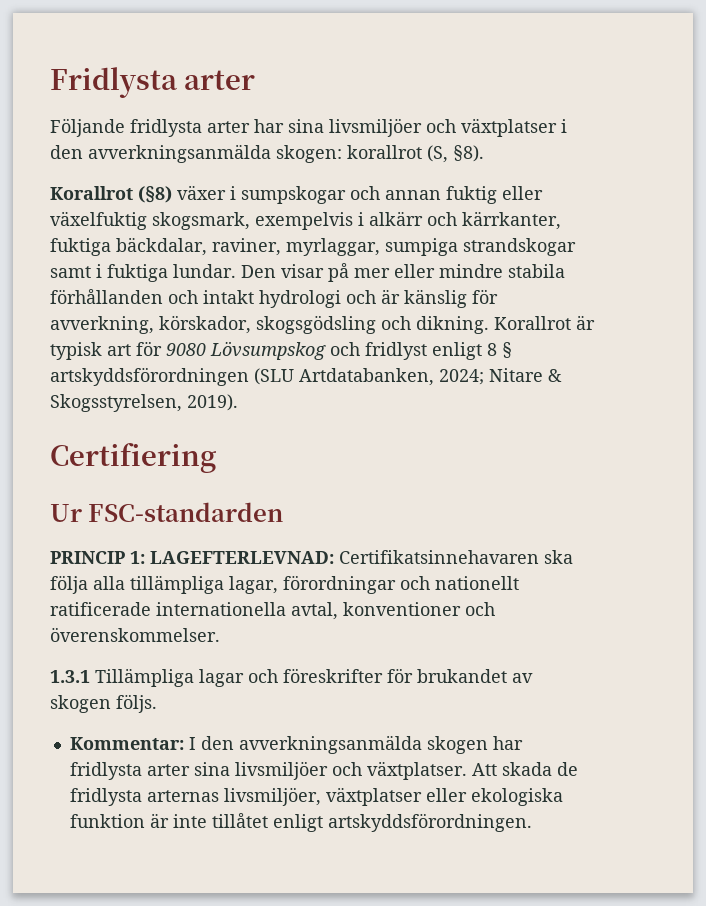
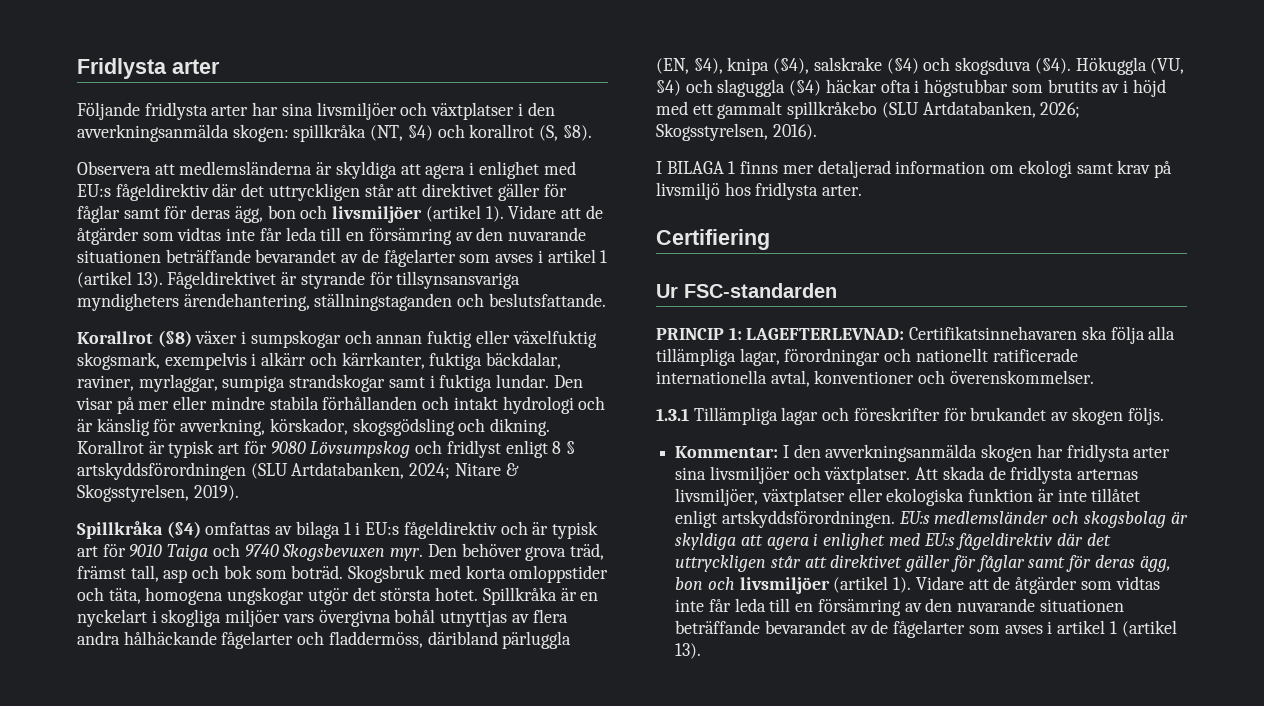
- Följande fridlysta arter har sina livsmiljöer och växtplatser i den avverkningsanmälda skogen: korallrot (S, §8).
+ Följande fridlysta arter har sina livsmiljöer och växtplatser i den avverkningsanmälda skogen: spillkråka (NT, §4) och korallrot (S, §8).
+ Observera att medlemsländerna är skyldiga att agera i enlighet med EU:s fågeldirektiv där det uttryckligen står att direktivet gäller för fåglar samt för deras ägg, bon och livsmiljöer (artikel 1). Vidare att de åtgärder som vidtas inte får leda till en försämring av den nuvarande situationen beträffande bevarandet av de fågelarter som avses i artikel 1 (artikel 13). Fågeldirektivet är styrande för tillsynsansvariga myndigheters ärendehantering, ställningstaganden och beslutsfattande.
+ Spillkråka (§4) omfattas av bilaga 1 i EU:s fågeldirektiv och är typisk art för 9010 Taiga och 9740 Skogsbevuxen myr. Den behöver grova träd, främst tall, asp och bok som boträd. Skogsbruk med korta omloppstider och täta, homogena ungskogar utgör det största hotet. Spillkråka är en nyckelart i skogliga miljöer vars övergivna bohål utnyttjas av flera andra hålhäckande fågelarter och fladdermöss, däribland pärluggla (EN, §4), knipa (§4), salskrake (§4) och skogsduva (§4). Hökuggla (VU, §4) och slaguggla (§4) häckar ofta i högstubbar som brutits av i höjd med ett gammalt spillkråkebo (SLU Artdatabanken, 2026; Skogsstyrelsen, 2016).
+ I BILAGA 1 finns mer detaljerad information om ekologi samt krav på livsmiljö hos fridlysta arter.
+ EU:s medlemsländer och skogsbolag är skyldiga att agera i enlighet med EU:s fågeldirektiv där det uttryckligen står att direktivet gäller för fåglar samt för deras ägg, bon och livsmiljöer (artikel 1). Vidare att de åtgärder som vidtas inte får leda till en försämring av den nuvarande situationen beträffande bevarandet av de fågelarter som avses i artikel 1 (artikel 13).

